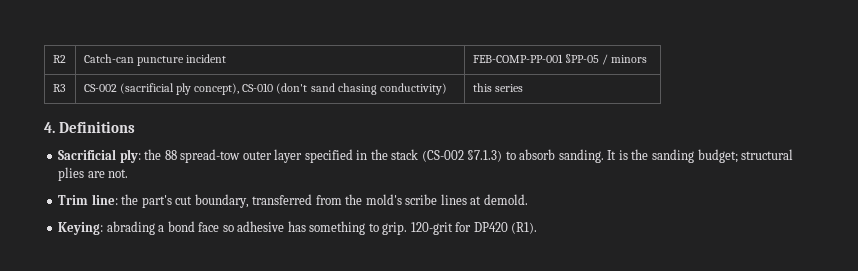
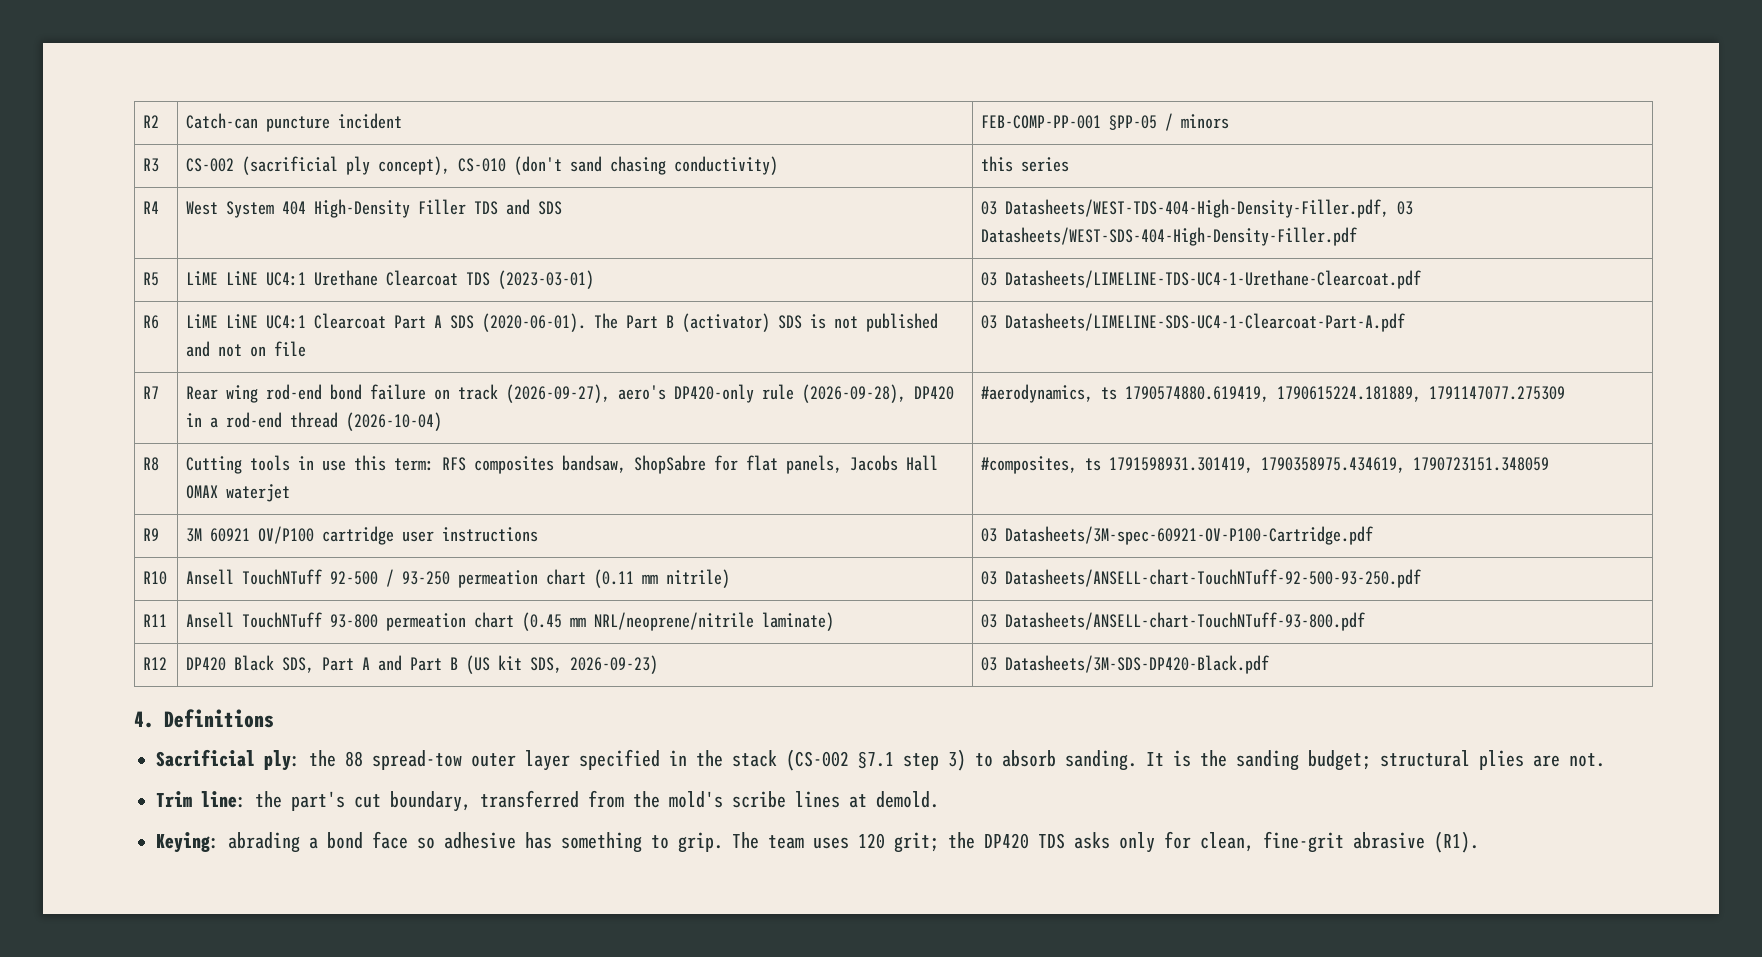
+ R4 | West System 404 High-Density Filler TDS and SDS | 03 Datasheets/WEST-TDS-404-High-Density-Filler.pdf, 03 Datasheets/WEST-SDS-404-High-Density-Filler.pdf
+ R5 | LiME LiNE UC4:1 Urethane Clearcoat TDS (2023-03-01) | 03 Datasheets/LIMELINE-TDS-UC4-1-Urethane-Clearcoat.pdf
+ R6 | LiME LiNE UC4:1 Clearcoat Part A SDS (2020-06-01). The Part B (activator) SDS is not published and not on file | 03 Datasheets/LIMELINE-SDS-UC4-1-Clearcoat-Part-A.pdf
+ R7 | Rear wing rod-end bond failure on track (2026-09-27), aero's DP420-only rule (2026-09-28), DP420 in a rod-end thread (2026-10-04) | #aerodynamics, ts 1790574880.619419, 1790615224.181889, 1791147077.275309
+ R8 | Cutting tools in use this term: RFS composites bandsaw, ShopSabre for flat panels, Jacobs Hall OMAX waterjet | #composites, ts 1791598931.301419, 1790358975.434619, 1790723151.348059
+ R9 | 3M 60921 OV/P100 cartridge user instructions | 03 Datasheets/3M-spec-60921-OV-P100-Cartridge.pdf
+ R10 | Ansell TouchNTuff 92-500 / 93-250 permeation chart (0.11 mm nitrile) | 03 Datasheets/ANSELL-chart-TouchNTuff-92-500-93-250.pdf
+ R11 | Ansell TouchNTuff 93-800 permeation chart (0.45 mm NRL/neoprene/nitrile laminate) | 03 Datasheets/ANSELL-chart-TouchNTuff-93-800.pdf
+ R12 | DP420 Black SDS, Part A and Part B (US kit SDS, 2026-09-23) | 03 Datasheets/3M-SDS-DP420-Black.pdf
- Sacrificial ply: the 88 spread-tow outer layer specified in the stack (CS-002 §7.1.3) to absorb sanding.
+ Sacrificial ply: the 88 spread-tow outer layer specified in the stack (CS-002 §7.1 step 3) to absorb sanding.
- 120-grit for DP420 (R1).
+ The team uses 120 grit; the DP420 TDS asks only for clean, fine-grit abrasive (R1).

